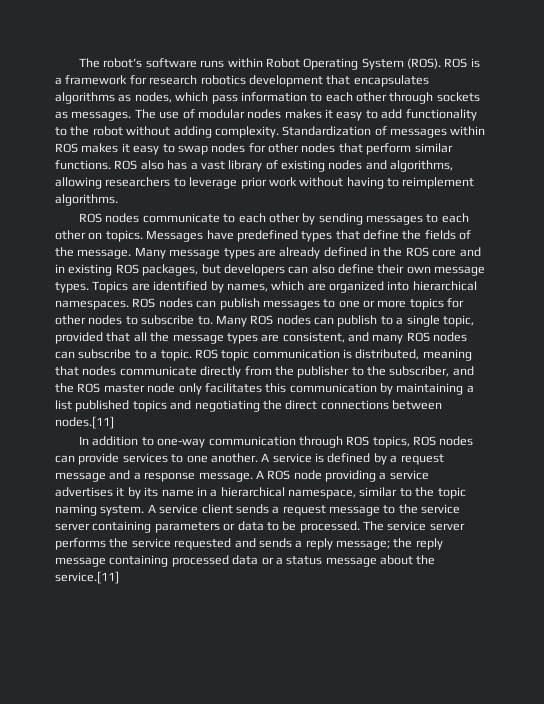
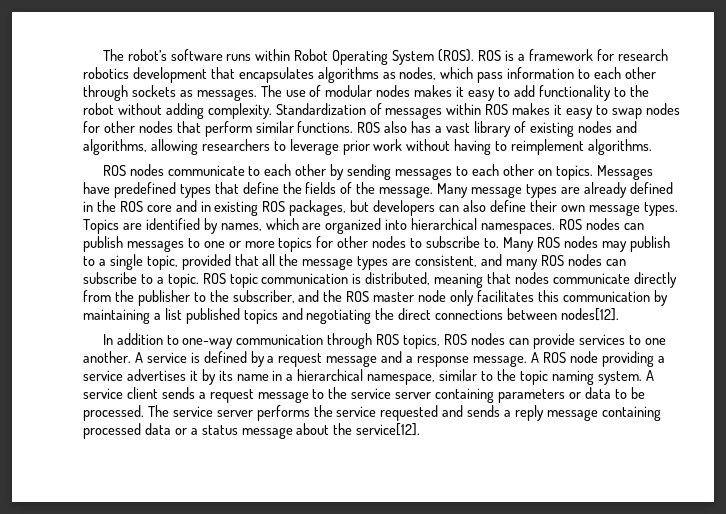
- Many ROS nodes can publish to a single topic, provided that all the message types are consistent, and many ROS nodes can subscribe to a topic.
+ Many ROS nodes may publish to a single topic, provided that all the message types are consistent, and many ROS nodes can subscribe to a topic.
- ROS topic communication is distributed, meaning that nodes communicate directly from the publisher to the subscriber, and the ROS master node only facilitates this communication by maintaining a list published topics and negotiating the direct connections between nodes.[11]
+ ROS topic communication is distributed, meaning that nodes communicate directly from the publisher to the subscriber, and the ROS master node only facilitates this communication by maintaining a list published topics and negotiating the direct connections between nodes[12].
- The service server performs the service requested and sends a reply message; the reply message containing processed data or a status message about the service.[11]
+ The service server performs the service requested and sends a reply message containing processed data or a status message about the service[12].

